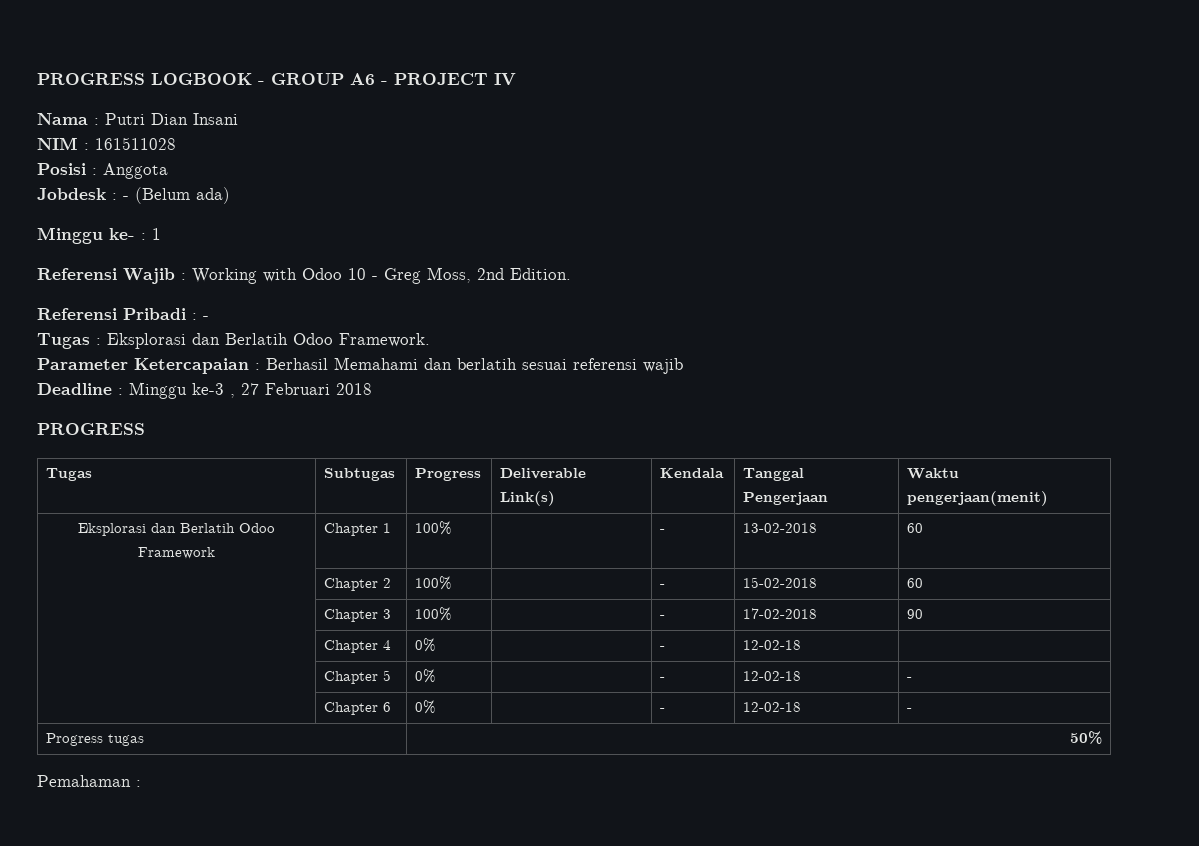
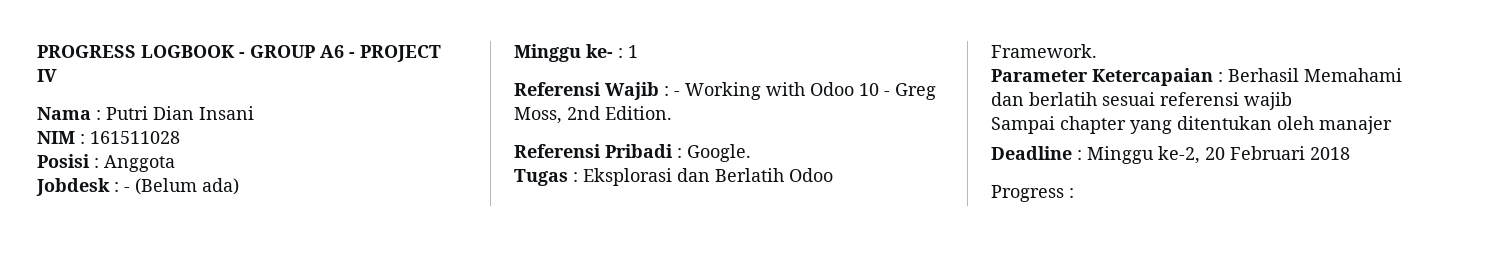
- Referensi Wajib : Working with Odoo 10 - Greg Moss, 2nd Edition.
+ Referensi Wajib : - Working with Odoo 10 - Greg Moss, 2nd Edition.
- Referensi Pribadi : -
+ Referensi Pribadi : Google.
+ Sampai chapter yang ditentukan oleh manajer
- Deadline : Minggu ke-3 , 27 Februari 2018
- PROGRESS
- Tugas | Subtugas | Progress | Deliverable Link(s) | Kendala | Tanggal Pengerjaan | Waktu pengerjaan(menit)
- Eksplorasi dan Berlatih Odoo Framework | Chapter 1 | 100% | | - | 13-02-2018 | 60
- | Chapter 2 | 100% | | - | 15-02-2018 | 60
- | Chapter 3 | 100% | | - | 17-02-2018 | 90
- | Chapter 4 | 0% | | - | 12-02-18 |
- | Chapter 5 | 0% | | - | 12-02-18 | -
- | Chapter 6 | 0% | | - | 12-02-18 | -
- Progress tugas | 50%
- Pemahaman :
+ Deadline : Minggu ke-2, 20 Februari 2018
+ Progress :

